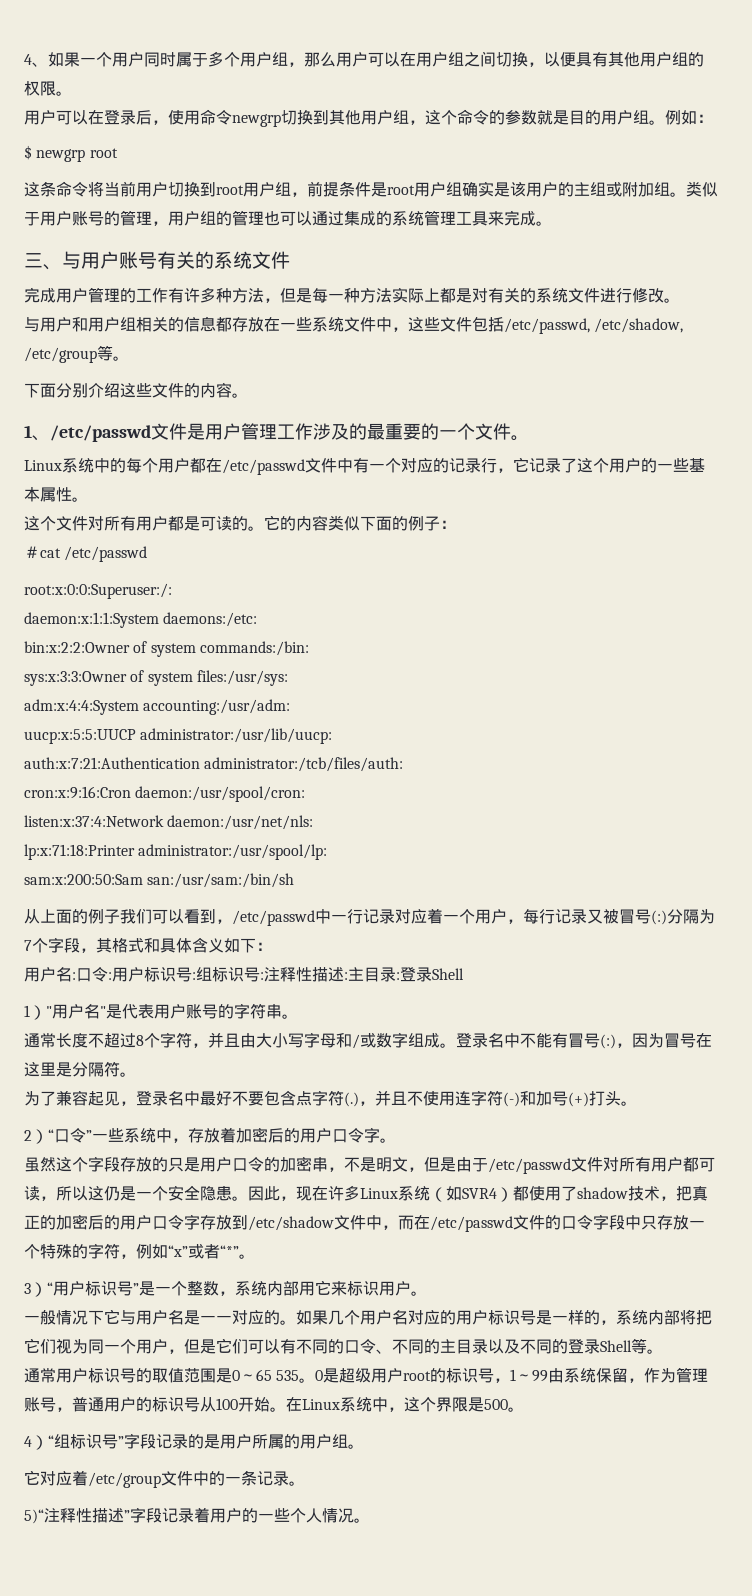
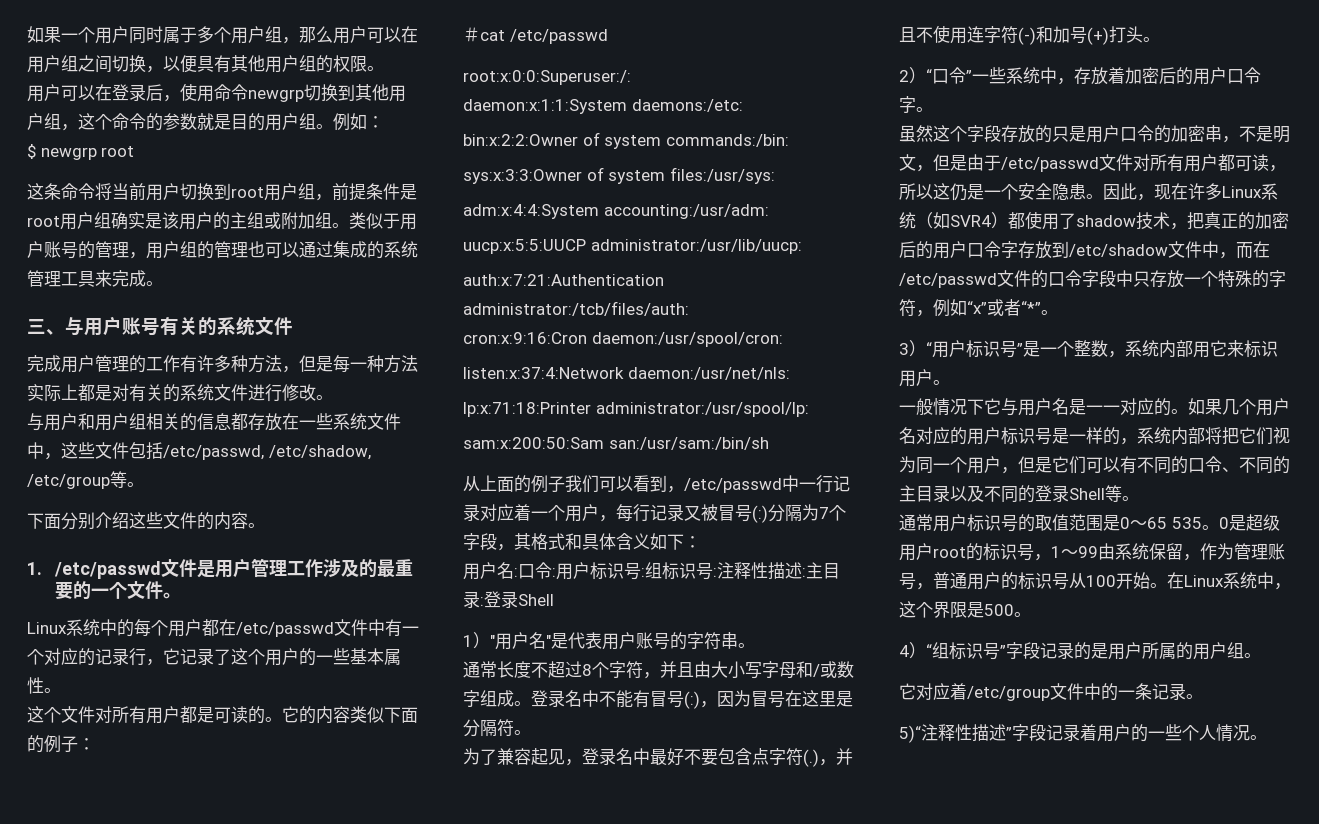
- 4、如果一个用户同时属于多个用户组，那么用户可以在用户组之间切换，以便具有其他用户组的权限。
+ 如果一个用户同时属于多个用户组，那么用户可以在用户组之间切换，以便具有其他用户组的权限。
- 1、/etc/passwd文件是用户管理工作涉及的最重要的一个文件。
+ 1. /etc/passwd文件是用户管理工作涉及的最重要的一个文件。

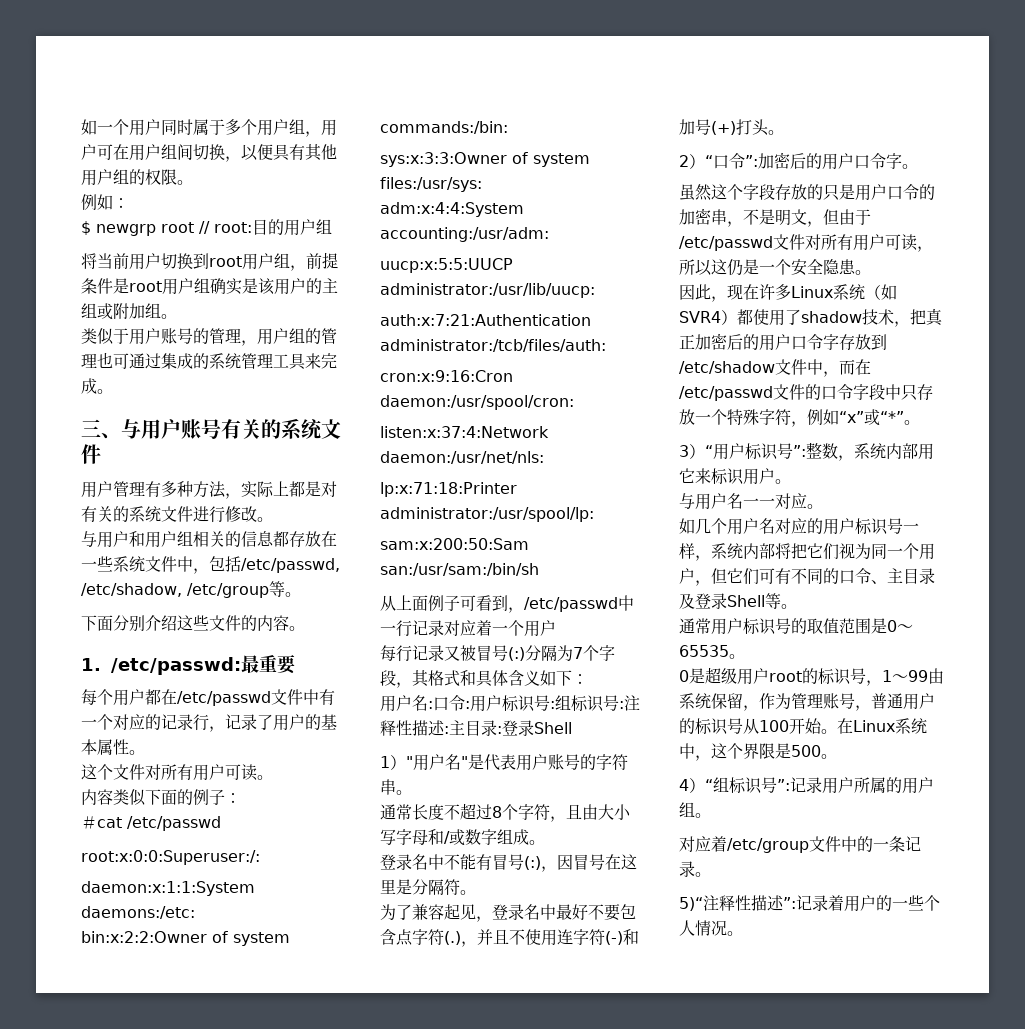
- 如果一个用户同时属于多个用户组，那么用户可以在用户组之间切换，以便具有其他用户组的权限。
+ 如一个用户同时属于多个用户组，用户可在用户组间切换，以便具有其他用户组的权限。
- 用户可以在登录后，使用命令newgrp切换到其他用户组，这个命令的参数就是目的用户组。
- $ newgrp root
- 这条命令将当前用户切换到root用户组，前提条件是root用户组确实是该用户的主组或附加组。类似于用户账号的管理，用户组的管理也可以通过集成的系统管理工具来完成。
+ $ newgrp root // root:目的用户组
+ 将当前用户切换到root用户组，前提条件是root用户组确实是该用户的主组或附加组。
+ 类似于用户账号的管理，用户组的管理也可通过集成的系统管理工具来完成。
- 完成用户管理的工作有许多种方法，但是每一种方法实际上都是对有关的系统文件进行修改。
+ 用户管理有多种方法，实际上都是对有关的系统文件进行修改。
- 与用户和用户组相关的信息都存放在一些系统文件中，这些文件包括/etc/passwd, /etc/shadow, /etc/group等。
+ 与用户和用户组相关的信息都存放在一些系统文件中，包括/etc/passwd, /etc/shadow, /etc/group等。
- 1. /etc/passwd文件是用户管理工作涉及的最重要的一个文件。
- Linux系统中的每个用户都在/etc/passwd文件中有一个对应的记录行，它记录了这个用户的一些基本属性。
+ 1. /etc/passwd:最重要
+ 每个用户都在/etc/passwd文件中有一个对应的记录行，记录了用户的基本属性。
- 这个文件对所有用户都是可读的。它的内容类似下面的例子：
+ 这个文件对所有用户可读。
+ 内容类似下面的例子：
- 从上面的例子我们可以看到，/etc/passwd中一行记录对应着一个用户，每行记录又被冒号(:)分隔为7个字段，其格式和具体含义如下：
+ 从上面例子可看到，/etc/passwd中一行记录对应着一个用户
+ 每行记录又被冒号(:)分隔为7个字段，其格式和具体含义如下：
- 通常长度不超过8个字符，并且由大小写字母和/或数字组成。登录名中不能有冒号(:)，因为冒号在这里是分隔符。
+ 通常长度不超过8个字符，且由大小写字母和/或数字组成。
+ 登录名中不能有冒号(:)，因冒号在这里是分隔符。
- 2）“口令”一些系统中，存放着加密后的用户口令字。
+ 2）“口令”:加密后的用户口令字。
- 虽然这个字段存放的只是用户口令的加密串，不是明文，但是由于/etc/passwd文件对所有用户都可读，所以这仍是一个安全隐患。因此，现在许多Linux系统（如SVR4）都使用了shadow技术，把真正的加密后的用户口令字存放到/etc/shadow文件中，而在/etc/passwd文件的口令字段中只存放一个特殊的字符，例如“x”或者“*”。
+ 虽然这个字段存放的只是用户口令的加密串，不是明文，但由于/etc/passwd文件对所有用户可读，所以这仍是一个安全隐患。
+ 因此，现在许多Linux系统（如SVR4）都使用了shadow技术，把真正加密后的用户口令字存放到/etc/shadow文件中，而在/etc/passwd文件的口令字段中只存放一个特殊字符，例如“x”或“*”。
- 3）“用户标识号”是一个整数，系统内部用它来标识用户。
+ 3）“用户标识号”:整数，系统内部用它来标识用户。
- 一般情况下它与用户名是一一对应的。如果几个用户名对应的用户标识号是一样的，系统内部将把它们视为同一个用户，但是它们可以有不同的口令、不同的主目录以及不同的登录Shell等。
+ 与用户名一一对应。
+ 如几个用户名对应的用户标识号一样，系统内部将把它们视为同一个用户，但它们可有不同的口令、主目录及登录Shell等。
- 通常用户标识号的取值范围是0～65 535。0是超级用户root的标识号，1～99由系统保留，作为管理账号，普通用户的标识号从100开始。
+ 通常用户标识号的取值范围是0～65535。
+ 0是超级用户root的标识号，1～99由系统保留，作为管理账号，普通用户的标识号从100开始。
- 4）“组标识号”字段记录的是用户所属的用户组。
+ 4）“组标识号”:记录用户所属的用户组。
- 它对应着/etc/group文件中的一条记录。
+ 对应着/etc/group文件中的一条记录。
- 5)“注释性描述”字段记录着用户的一些个人情况。
+ 5)“注释性描述”:记录着用户的一些个人情况。

